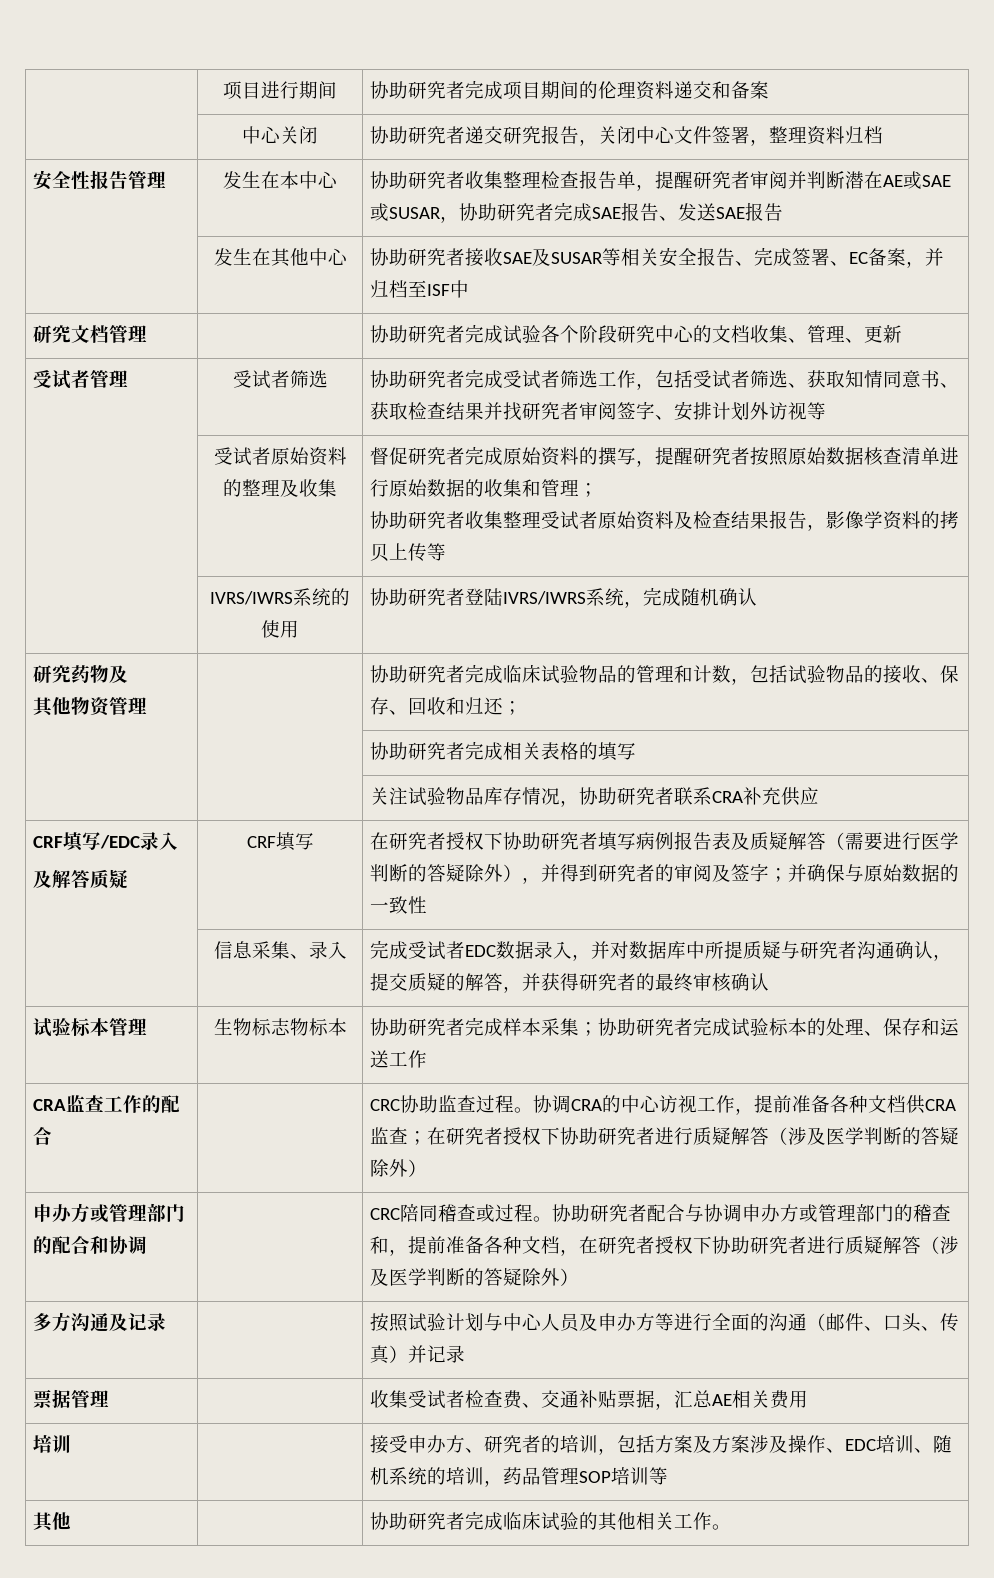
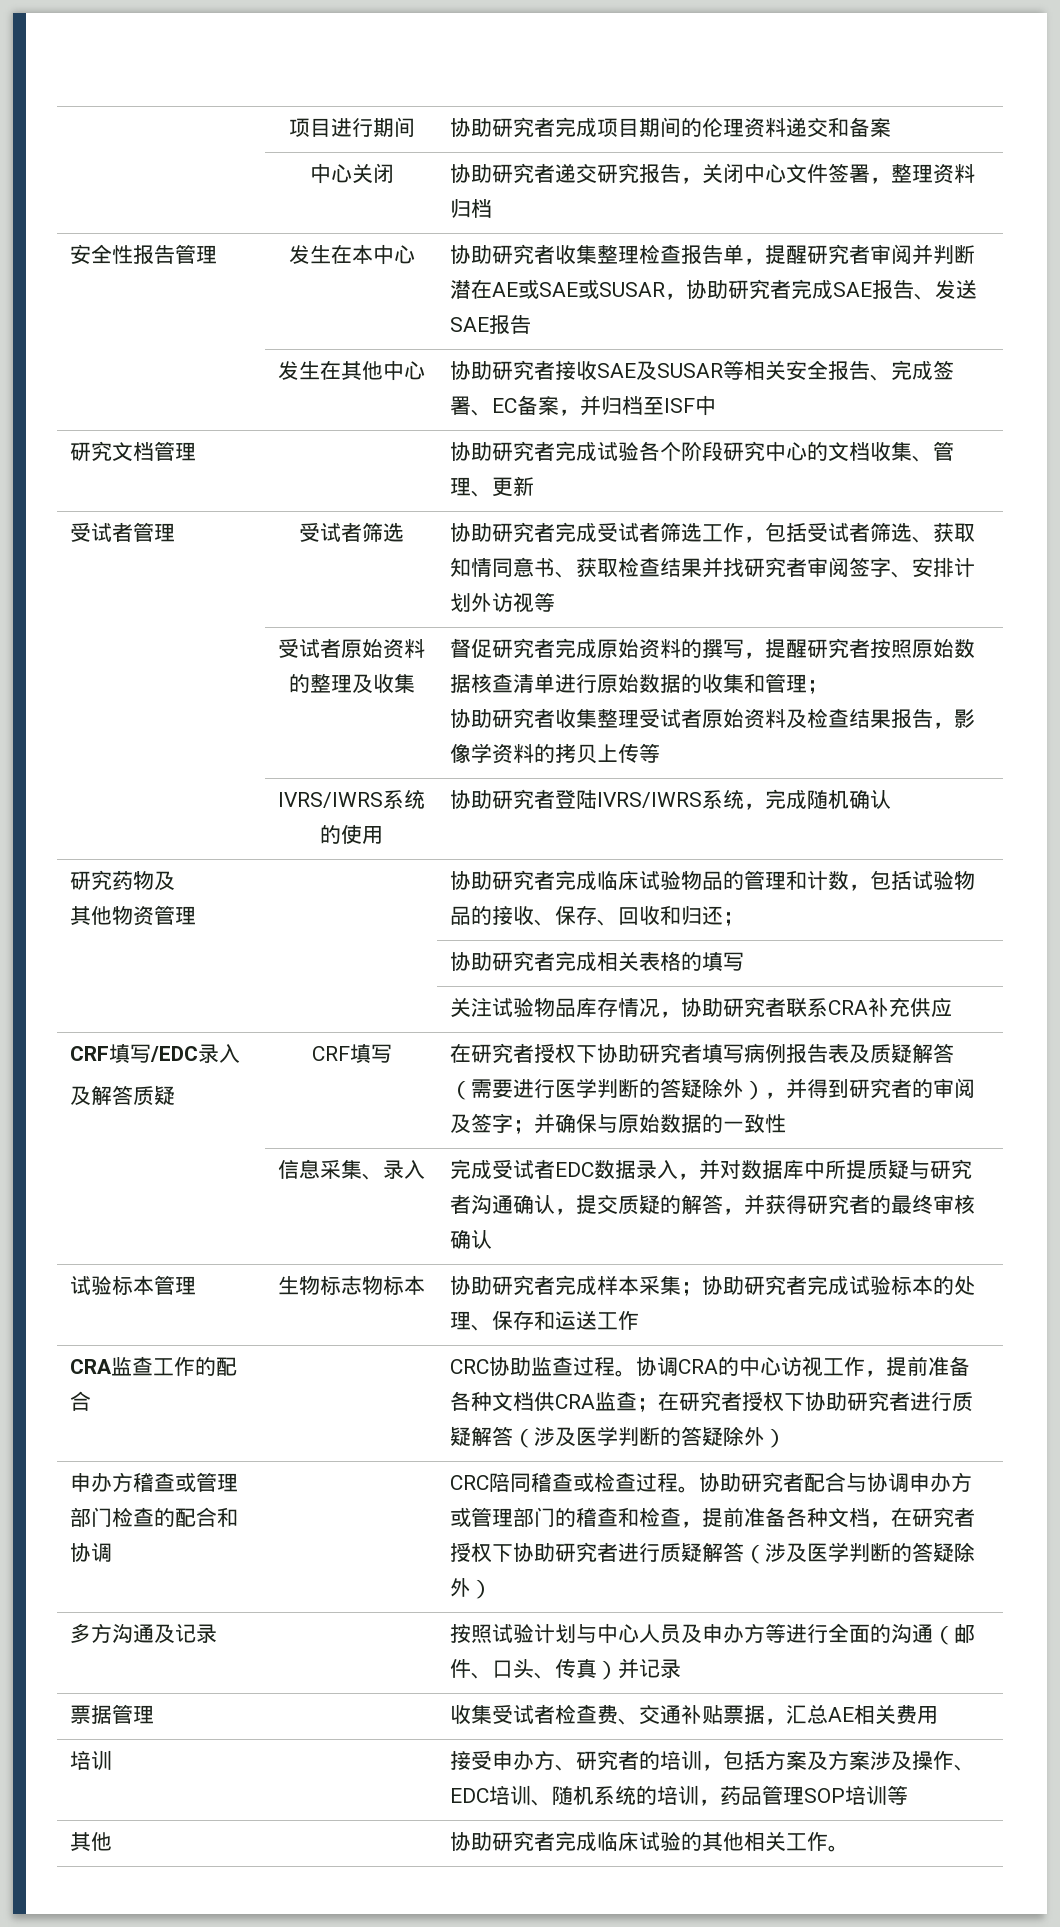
- 申办方或管理部门的配合和协调
+ 申办方稽查或管理部门检查的配合和协调
- CRC陪同稽查或过程。
+ CRC陪同稽查或检查过程。
- 协助研究者配合与协调申办方或管理部门的稽查和，提前准备各种文档，在研究者授权下协助研究者进行质疑解答（涉及医学判断的答疑除外）
+ 协助研究者配合与协调申办方或管理部门的稽查和检查，提前准备各种文档，在研究者授权下协助研究者进行质疑解答（涉及医学判断的答疑除外）

